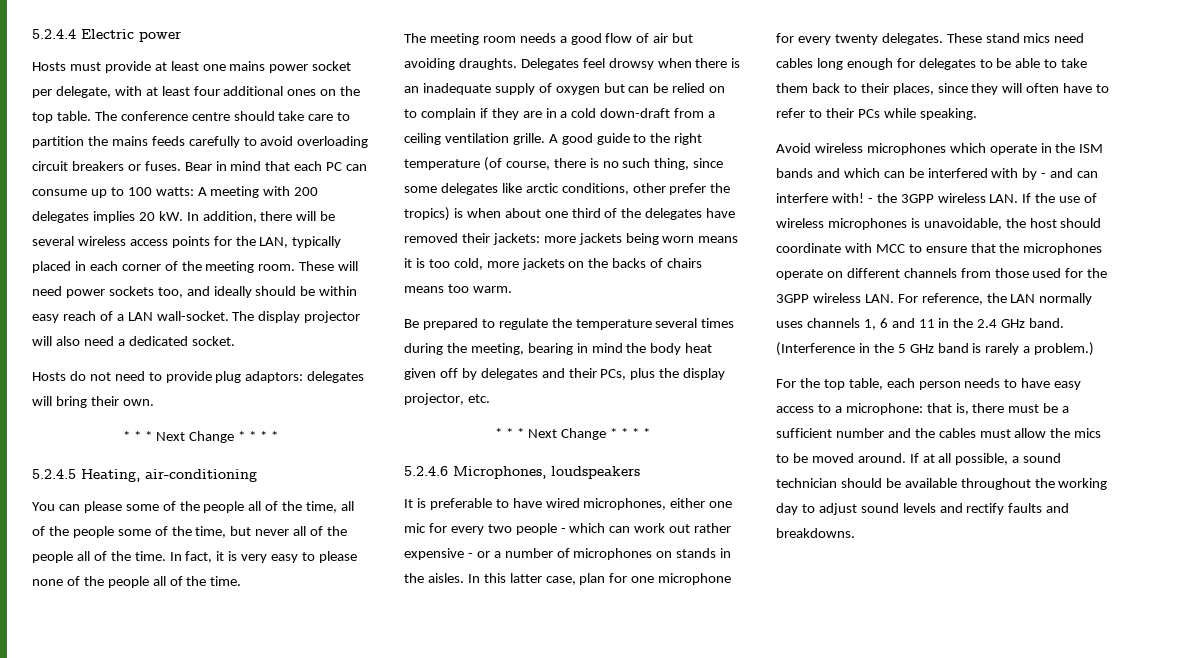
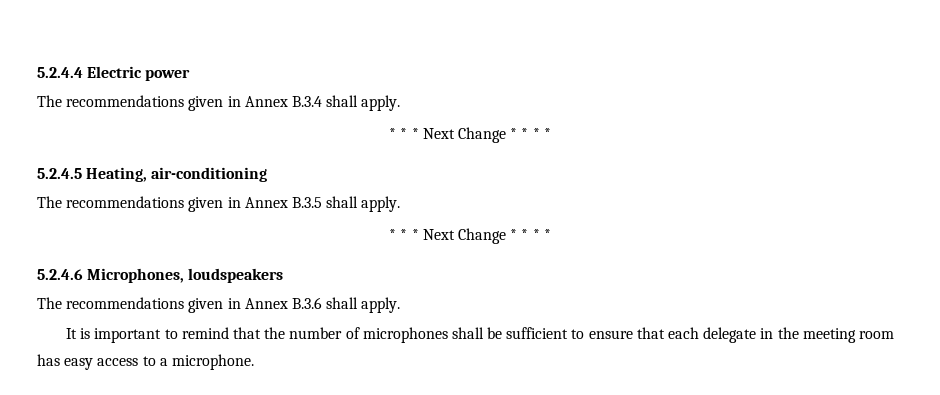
- Hosts must provide at least one mains power socket per delegate, with at least four additional ones on the top table. The conference centre should take care to partition the mains feeds carefully to avoid overloading circuit breakers or fuses. Bear in mind that each PC can consume up to 100 watts: A meeting with 200 delegates implies 20 kW. In addition, there will be several wireless access points for the LAN, typically placed in each corner of the meeting room. These will need power sockets too, and ideally should be within easy reach of a LAN wall-socket. The display projector will also need a dedicated socket.
- Hosts do not need to provide plug adaptors: delegates will bring their own.
+ The recommendations given in Annex B.3.4 shall apply.
- You can please some of the people all of the time, all of the people some of the time, but never all of the people all of the time. In fact, it is very easy to please none of the people all of the time.
- The meeting room needs a good flow of air but avoiding draughts. Delegates feel drowsy when there is an inadequate supply of oxygen but can be relied on to complain if they are in a cold down-draft from a ceiling ventilation grille. A good guide to the right temperature (of course, there is no such thing, since some delegates like arctic conditions, other prefer the tropics) is when about one third of the delegates have removed their jackets: more jackets being worn means it is too cold, more jackets on the backs of chairs means too warm.
- Be prepared to regulate the temperature several times during the meeting, bearing in mind the body heat given off by delegates and their PCs, plus the display projector, etc.
+ The recommendations given in Annex B.3.5 shall apply.
- It is preferable to have wired microphones, either one mic for every two people - which can work out rather expensive - or a number of microphones on stands in the aisles. In this latter case, plan for one microphone for every twenty delegates. These stand mics need cables long enough for delegates to be able to take them back to their places, since they will often have to refer to their PCs while speaking.
- Avoid wireless microphones which operate in the ISM bands and which can be interfered with by - and can interfere with! - the 3GPP wireless LAN. If the use of wireless microphones is unavoidable, the host should coordinate with MCC to ensure that the microphones operate on different channels from those used for the 3GPP wireless LAN. For reference, the LAN normally uses channels 1, 6 and 11 in the 2.4 GHz band. (Interference in the 5 GHz band is rarely a problem.)
- For the top table, each person needs to have easy access to a microphone: that is, there must be a sufficient number and the cables must allow the mics to be moved around. If at all possible, a sound technician should be available throughout the working day to adjust sound levels and rectify faults and breakdowns.
+ The recommendations given in Annex B.3.6 shall apply.
+ It is important to remind that the number of microphones shall be sufficient to ensure that each delegate in the meeting room has easy access to a microphone.

